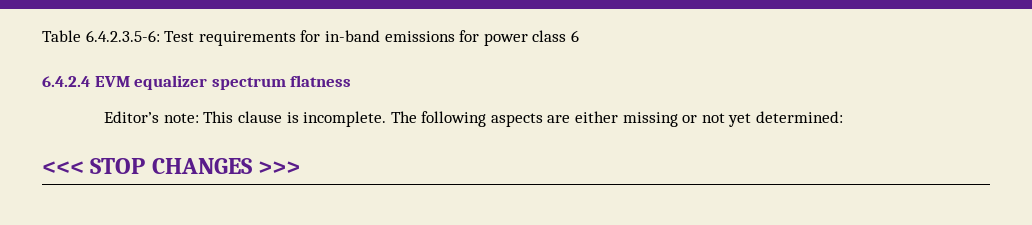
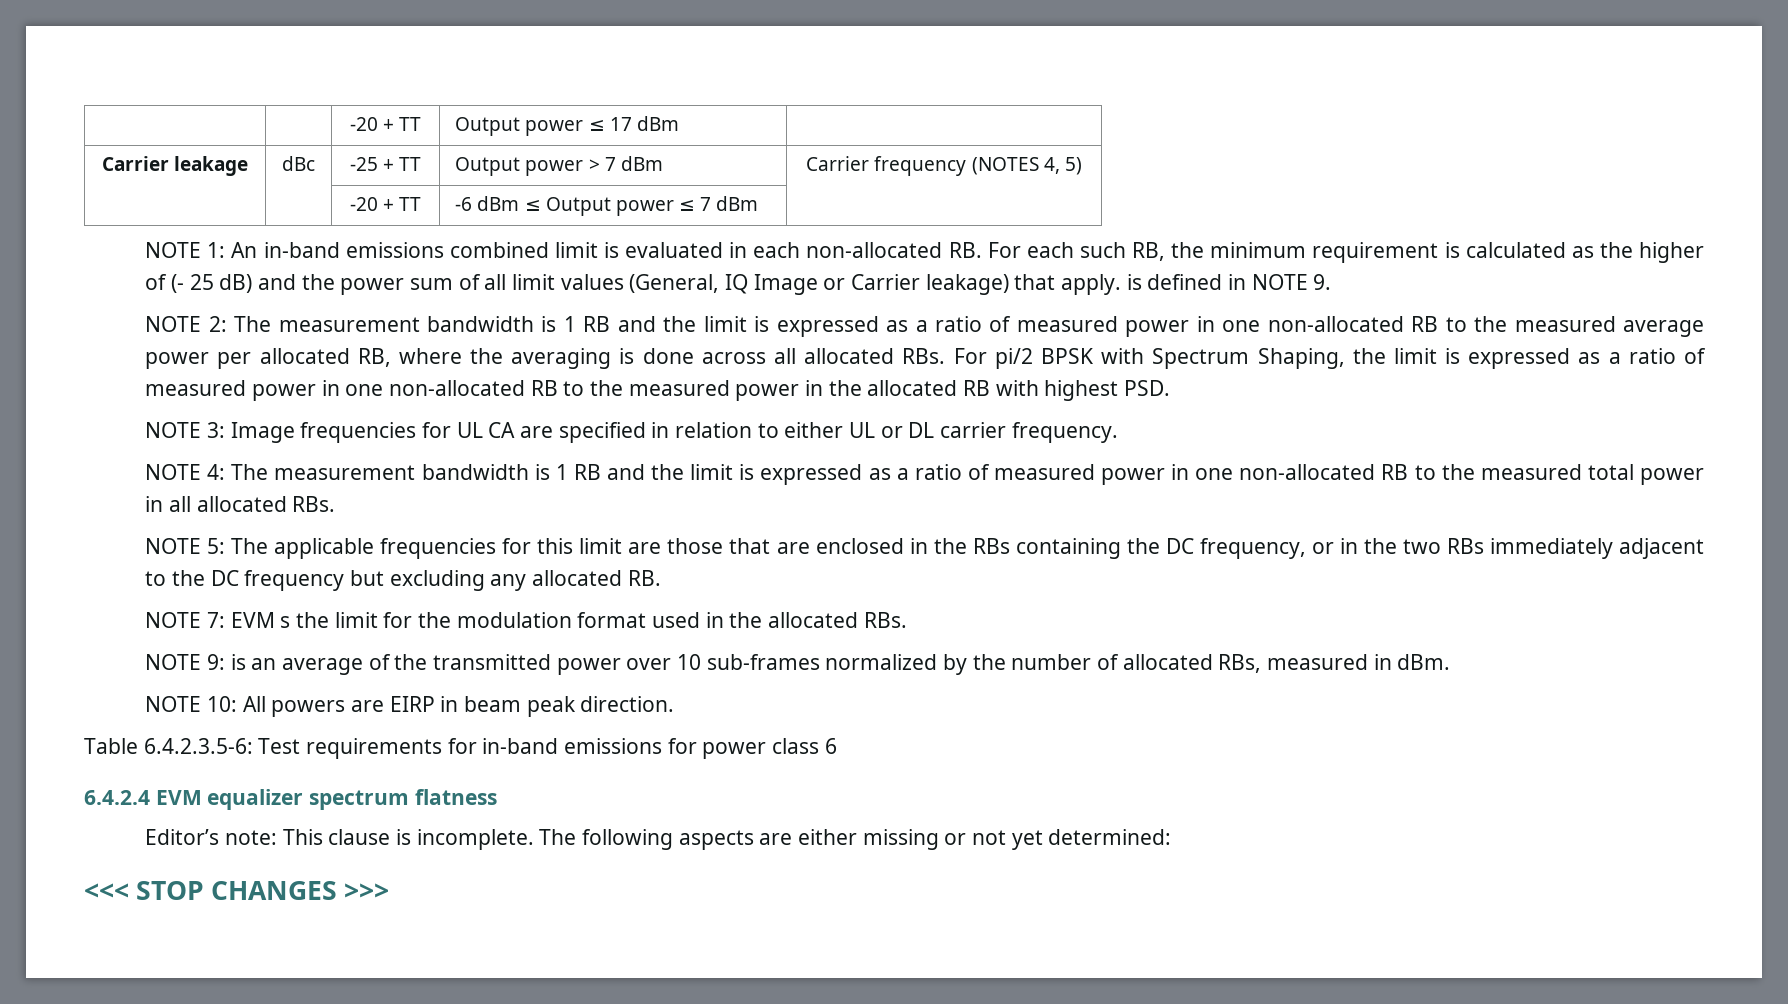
+ | | -20 + TT | Output power ≤ 17 dBm |
+ Carrier leakage | dBc | -25 + TT | Output power > 7 dBm | Carrier frequency (NOTES 4, 5)
+ | | -20 + TT | -6 dBm ≤ Output power ≤ 7 dBm |
+ NOTE 1: An in-band emissions combined limit is evaluated in each non-allocated RB. For each such RB, the minimum requirement is calculated as the higher of (- 25 dB) and the power sum of all limit values (General, IQ Image or Carrier leakage) that apply. is defined in NOTE 9.
+ NOTE 2: The measurement bandwidth is 1 RB and the limit is expressed as a ratio of measured power in one non-allocated RB to the measured average power per allocated RB, where the averaging is done across all allocated RBs. For pi/2 BPSK with Spectrum Shaping, the limit is expressed as a ratio of measured power in one non-allocated RB to the measured power in the allocated RB with highest PSD.
+ NOTE 3: Image frequencies for UL CA are specified in relation to either UL or DL carrier frequency.
+ NOTE 4: The measurement bandwidth is 1 RB and the limit is expressed as a ratio of measured power in one non-allocated RB to the measured total power in all allocated RBs.
+ NOTE 5: The applicable frequencies for this limit are those that are enclosed in the RBs containing the DC frequency, or in the two RBs immediately adjacent to the DC frequency but excluding any allocated RB.
+ NOTE 7: EVM s the limit for the modulation format used in the allocated RBs.
+ NOTE 9: is an average of the transmitted power over 10 sub-frames normalized by the number of allocated RBs, measured in dBm.
+ NOTE 10: All powers are EIRP in beam peak direction.

